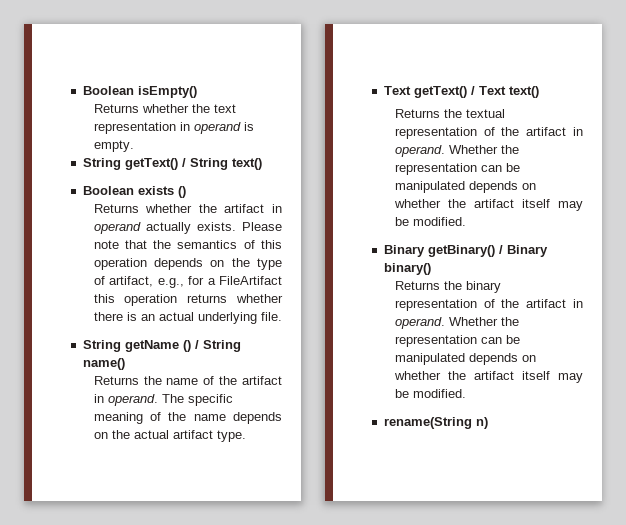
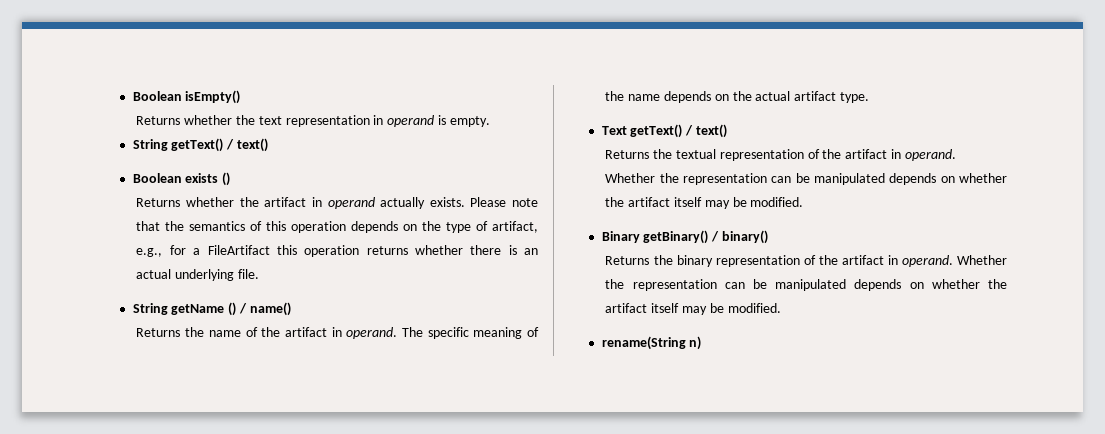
- String getText() / String text()
+ String getText() / text()
- String getName () / String name()
+ String getName () / name()
- Text getText() / Text text()
+ Text getText() / text()
- Binary getBinary() / Binary binary()
+ Binary getBinary() / binary()

